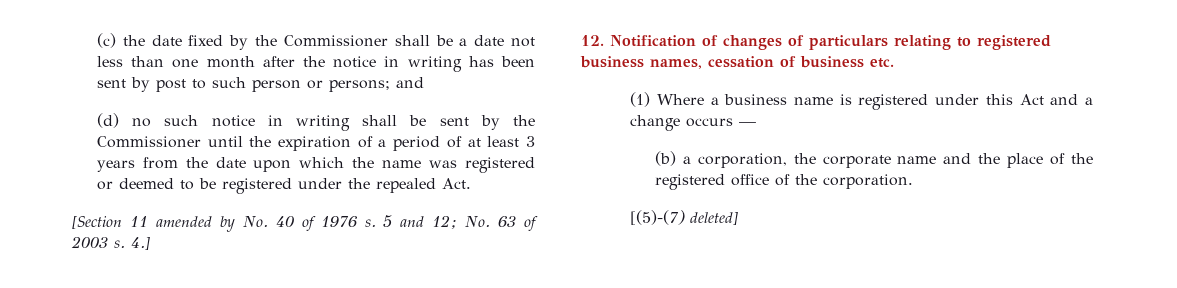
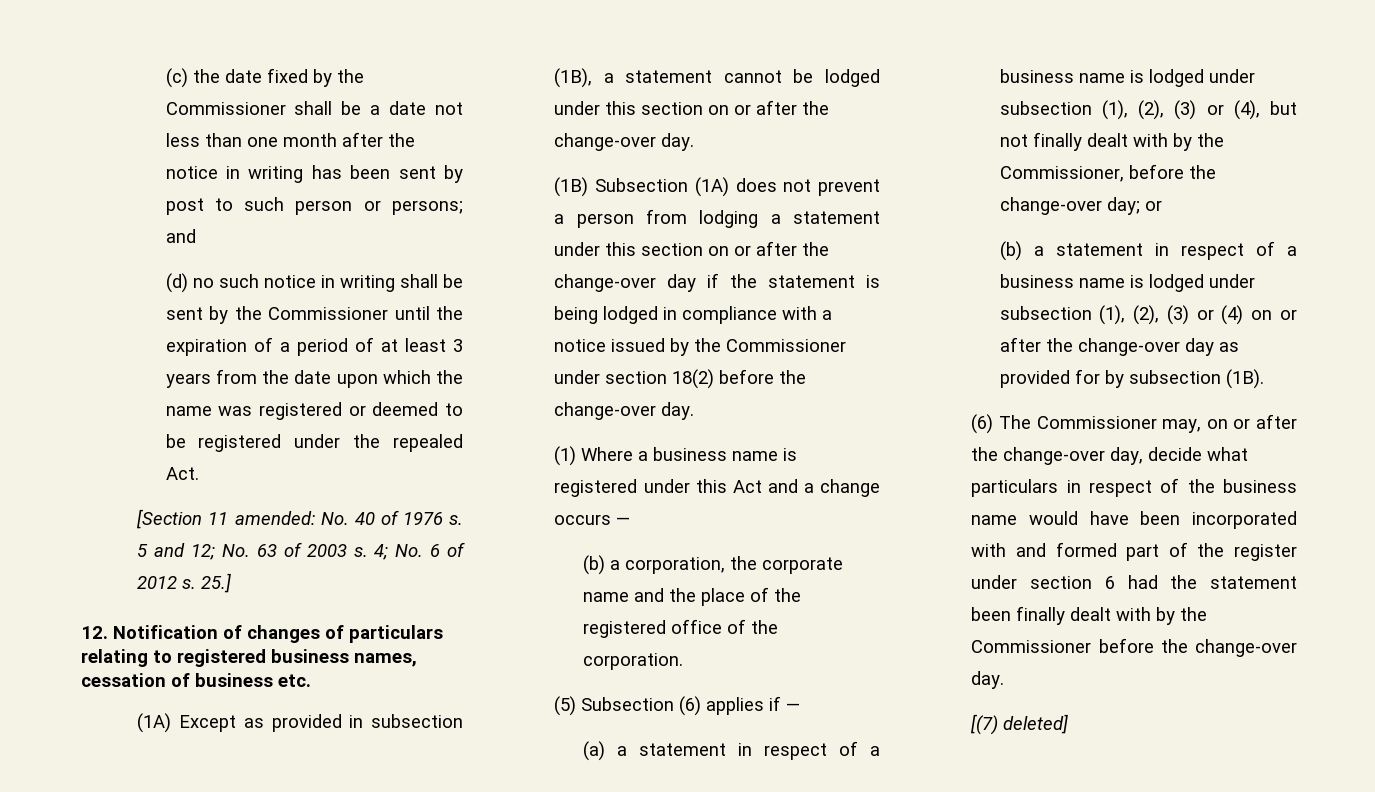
- [Section 11 amended by No. 40 of 1976 s.
+ [Section 11 amended: No. 40 of 1976 s.
- 4.]
+ 4; No. 6 of 2012 s. 25.]
+ (1A) Except as provided in subsection (1B), a statement cannot be lodged under this section on or after the change-over day.
+ (1B) Subsection (1A) does not prevent a person from lodging a statement under this section on or after the change-over day if the statement is being lodged in compliance with a notice issued by the Commissioner under section 18(2) before the change-over day.
- [(5)-(7) deleted]
+ (5) Subsection (6) applies if —
+ (a) a statement in respect of a business name is lodged under subsection (1), (2), (3) or (4), but not finally dealt with by the Commissioner, before the change-over day; or
+ (b) a statement in respect of a business name is lodged under subsection (1), (2), (3) or (4) on or after the change-over day as provided for by subsection (1B).
+ (6) The Commissioner may, on or after the change-over day, decide what particulars in respect of the business name would have been incorporated with and formed part of the register under section 6 had the statement been finally dealt with by the Commissioner before the change-over day.
+ [(7) deleted]

